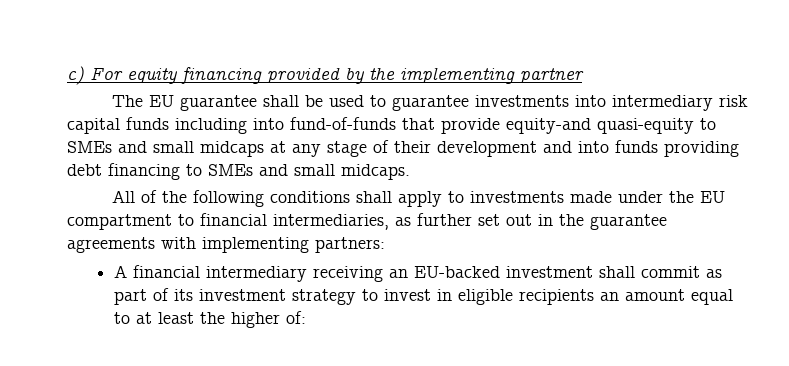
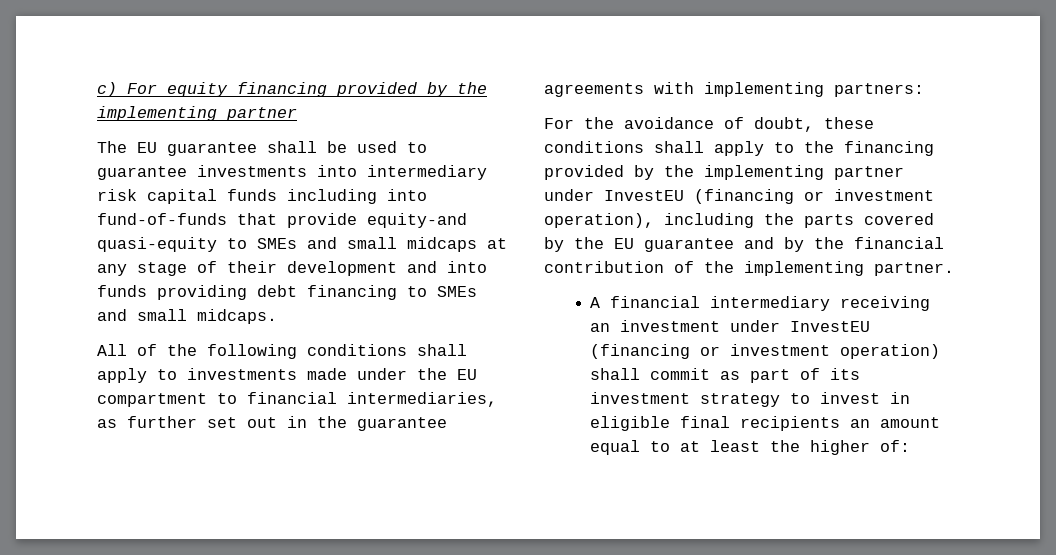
+ For the avoidance of doubt, these conditions shall apply to the financing provided by the implementing partner under InvestEU (financing or investment operation), including the parts covered by the EU guarantee and by the financial contribution of the implementing partner.
- A financial intermediary receiving an EU-backed investment shall commit as part of its investment strategy to invest in eligible recipients an amount equal to at least the higher of:
+ A financial intermediary receiving an investment under InvestEU (financing or investment operation) shall commit as part of its investment strategy to invest in eligible final recipients an amount equal to at least the higher of:

